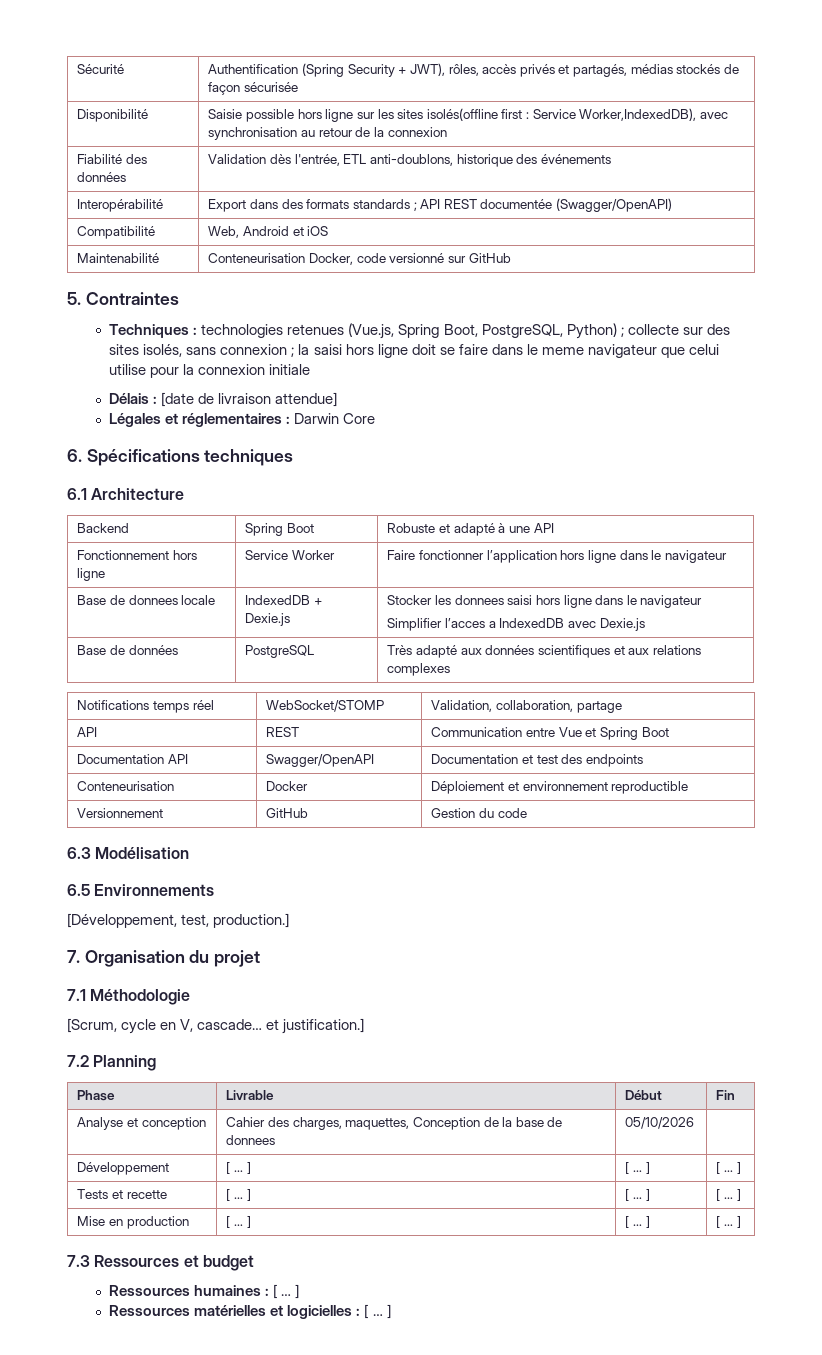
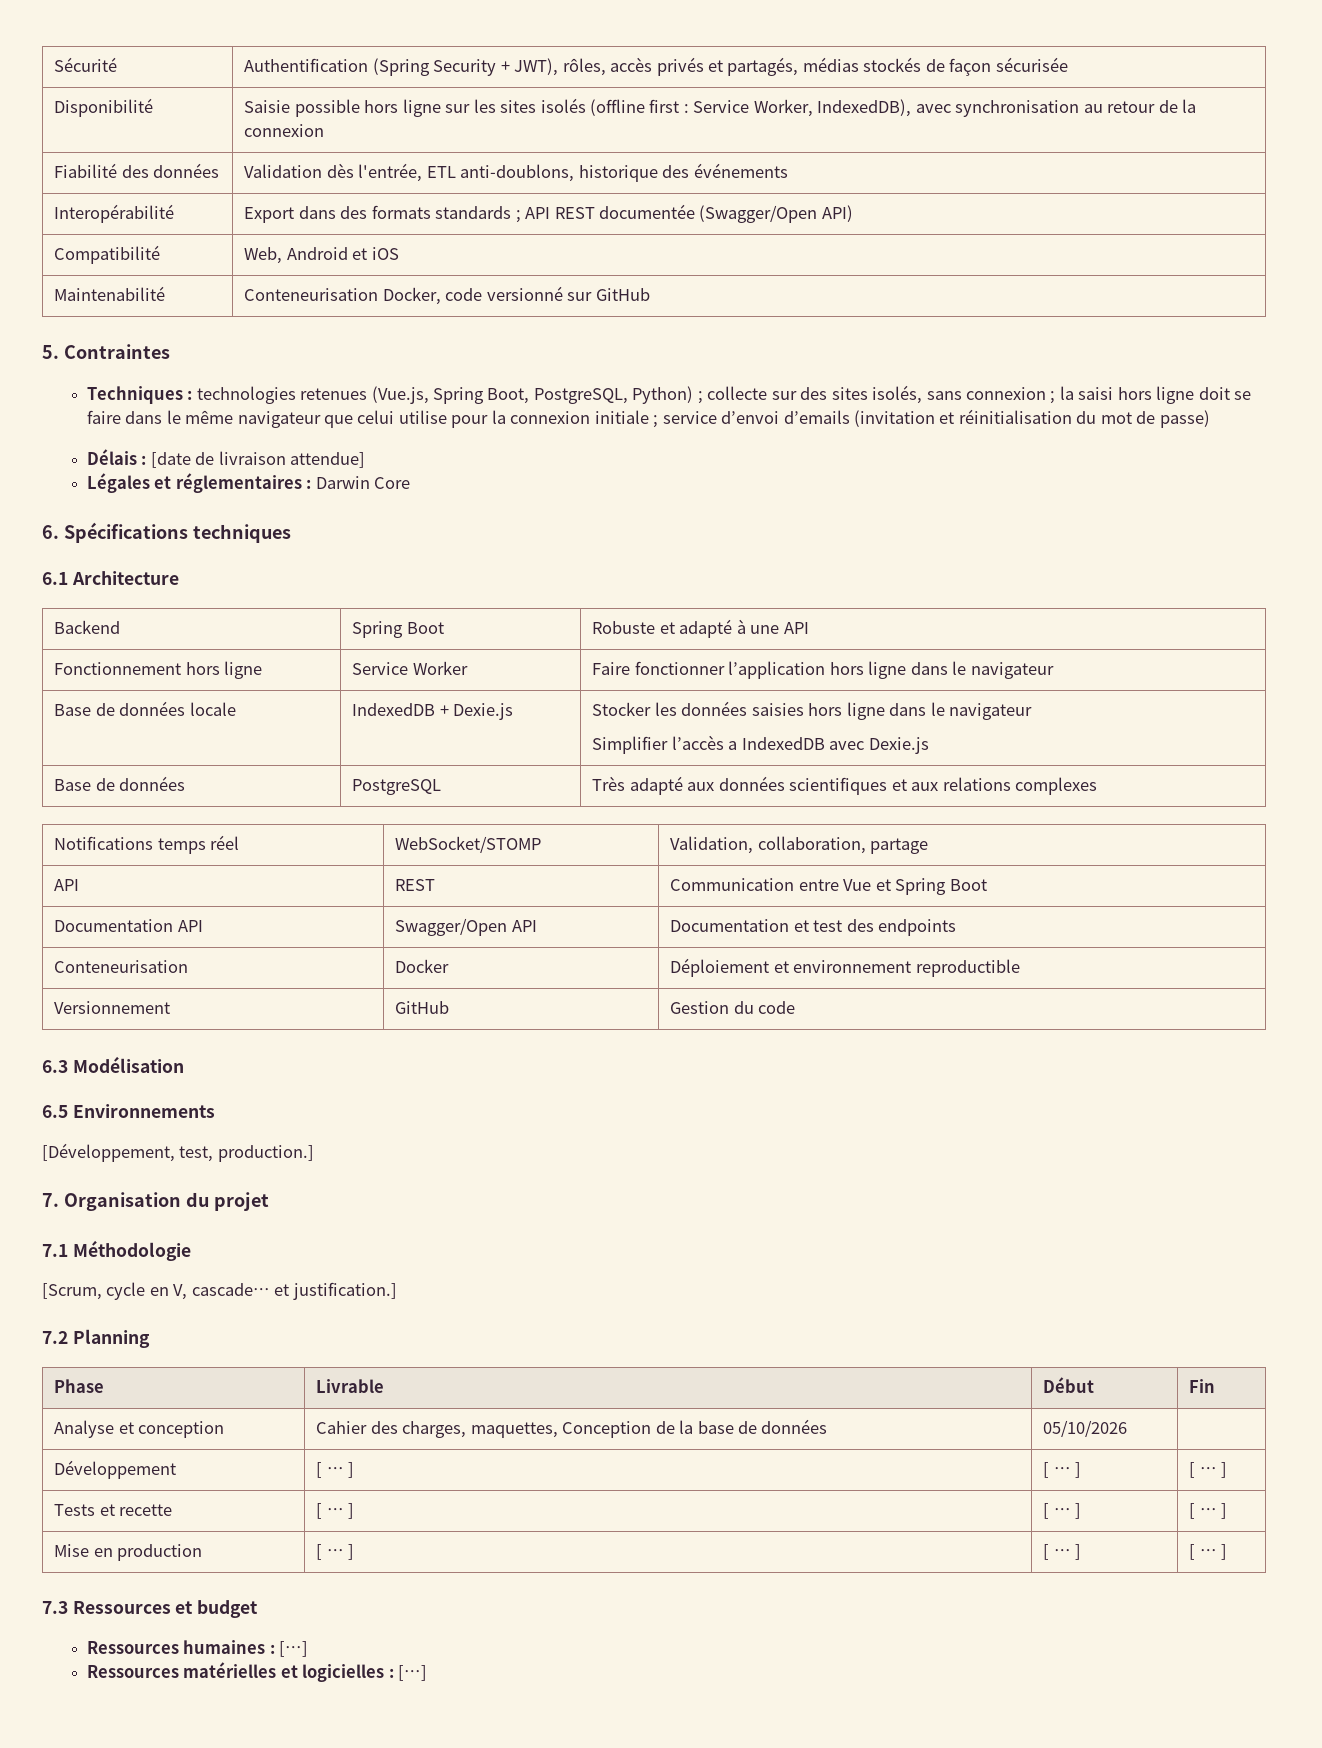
- Disponibilité | Saisie possible hors ligne sur les sites isolés(offline first : Service Worker,IndexedDB), avec synchronisation au retour de la connexion
+ Disponibilité | Saisie possible hors ligne sur les sites isolés (offline first : Service Worker, IndexedDB), avec synchronisation au retour de la connexion
- Interopérabilité | Export dans des formats standards ; API REST documentée (Swagger/OpenAPI)
+ Interopérabilité | Export dans des formats standards ; API REST documentée (Swagger/Open API)
- Techniques : technologies retenues (Vue.js, Spring Boot, PostgreSQL, Python) ; collecte sur des sites isolés, sans connexion ; la saisi hors ligne doit se faire dans le meme navigateur que celui utilise pour la connexion initiale
+ Techniques : technologies retenues (Vue.js, Spring Boot, PostgreSQL, Python) ; collecte sur des sites isolés, sans connexion ; la saisi hors ligne doit se faire dans le même navigateur que celui utilise pour la connexion initiale ; service d’envoi d’emails (invitation et réinitialisation du mot de passe)
- Base de donnees locale | IndexedDB + Dexie.js | Stocker les donnees saisi hors ligne dans le navigateur
- Simplifier l’acces a IndexedDB avec Dexie.js
+ Base de données locale | IndexedDB + Dexie.js | Stocker les données saisies hors ligne dans le navigateur
+ Simplifier l’accès a IndexedDB avec Dexie.js
- Documentation API | Swagger/OpenAPI | Documentation et test des endpoints
+ Documentation API | Swagger/Open API | Documentation et test des endpoints
- Analyse et conception | Cahier des charges, maquettes, Conception de la base de donnees | 05/10/2026 |
+ Analyse et conception | Cahier des charges, maquettes, Conception de la base de données | 05/10/2026 |
- Ressources humaines : [ … ]
+ Ressources humaines : […]
- Ressources matérielles et logicielles : [ … ]
+ Ressources matérielles et logicielles : […]

